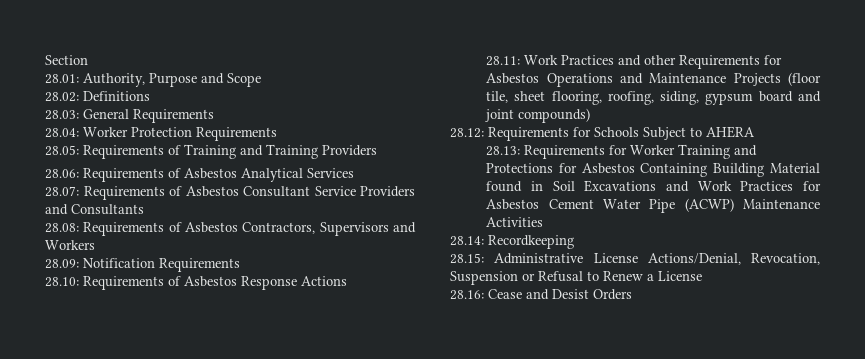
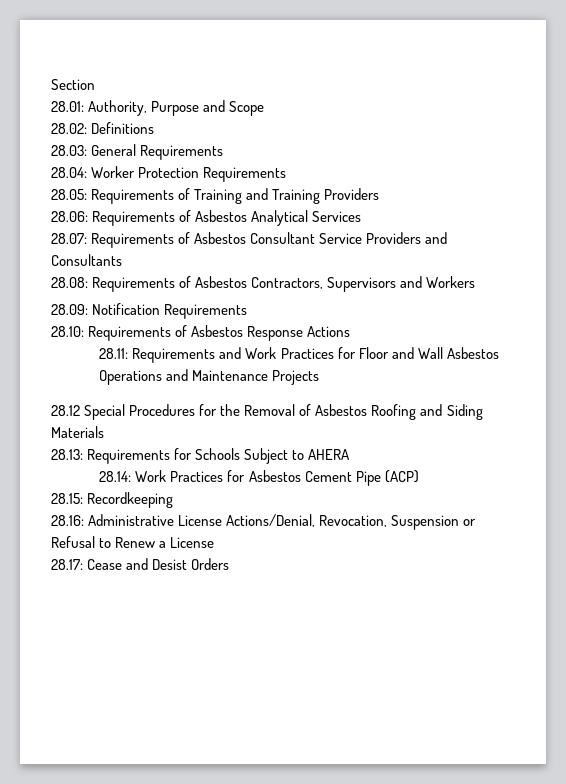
- 28.11: Work Practices and other Requirements for Asbestos Operations and Maintenance Projects (floor tile, sheet flooring, roofing, siding, gypsum board and joint compounds)
- 28.12: Requirements for Schools Subject to AHERA
+ 28.11: Requirements and Work Practices for Floor and Wall Asbestos Operations and Maintenance Projects
+ 28.12 Special Procedures for the Removal of Asbestos Roofing and Siding Materials
+ 28.13: Requirements for Schools Subject to AHERA
- 28.13: Requirements for Worker Training and Protections for Asbestos Containing Building Material found in Soil Excavations and Work Practices for Asbestos Cement Water Pipe (ACWP) Maintenance Activities
- 28.14: Recordkeeping
+ 28.14: Work Practices for Asbestos Cement Pipe (ACP)
+ 28.15: Recordkeeping
- 28.15: Administrative License Actions/Denial, Revocation, Suspension or Refusal to Renew a License
+ 28.16: Administrative License Actions/Denial, Revocation, Suspension or Refusal to Renew a License
- 28.16: Cease and Desist Orders
+ 28.17: Cease and Desist Orders

